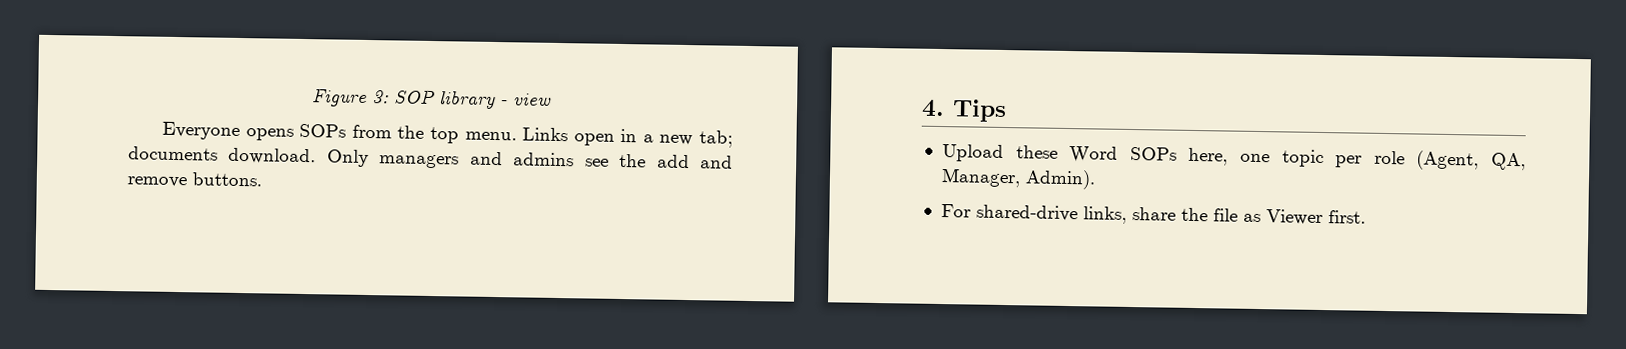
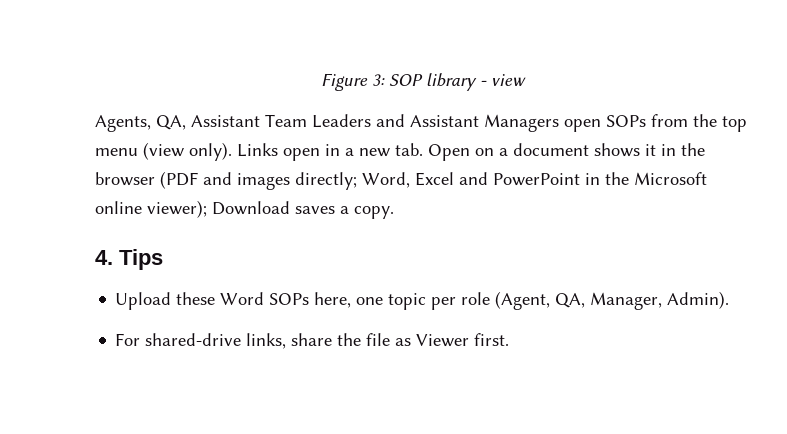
- Everyone opens SOPs from the top menu.
+ Agents, QA, Assistant Team Leaders and Assistant Managers open SOPs from the top menu (view only).
- Links open in a new tab; documents download. Only managers and admins see the add and remove buttons.
+ Links open in a new tab. Open on a document shows it in the browser (PDF and images directly; Word, Excel and PowerPoint in the Microsoft online viewer); Download saves a copy.

